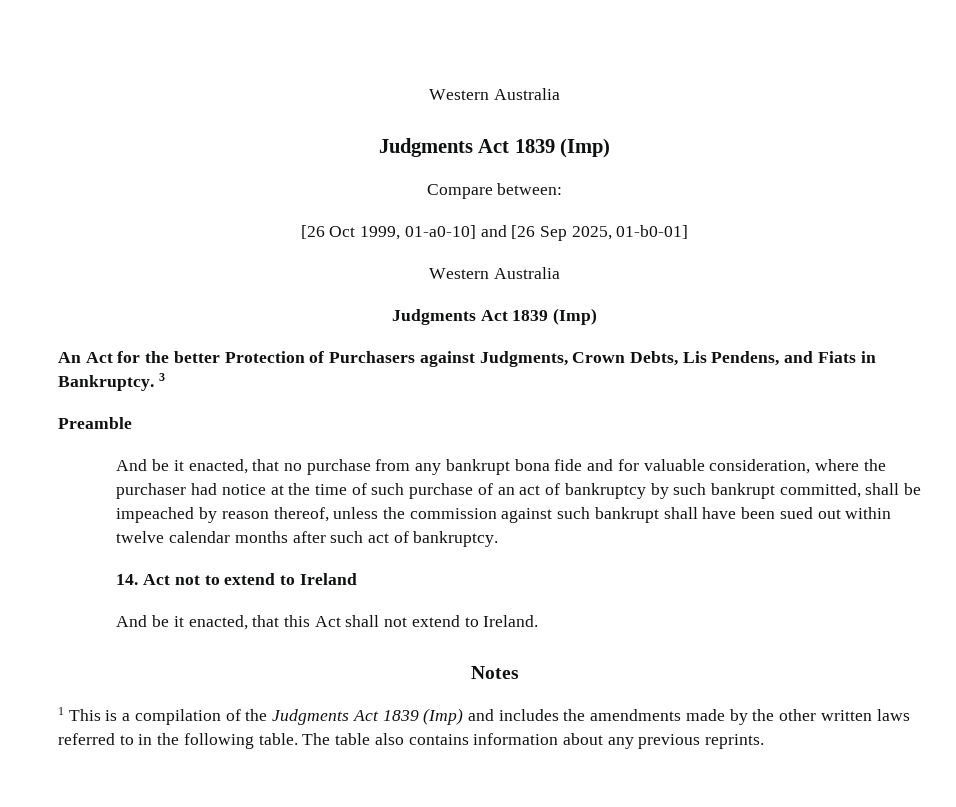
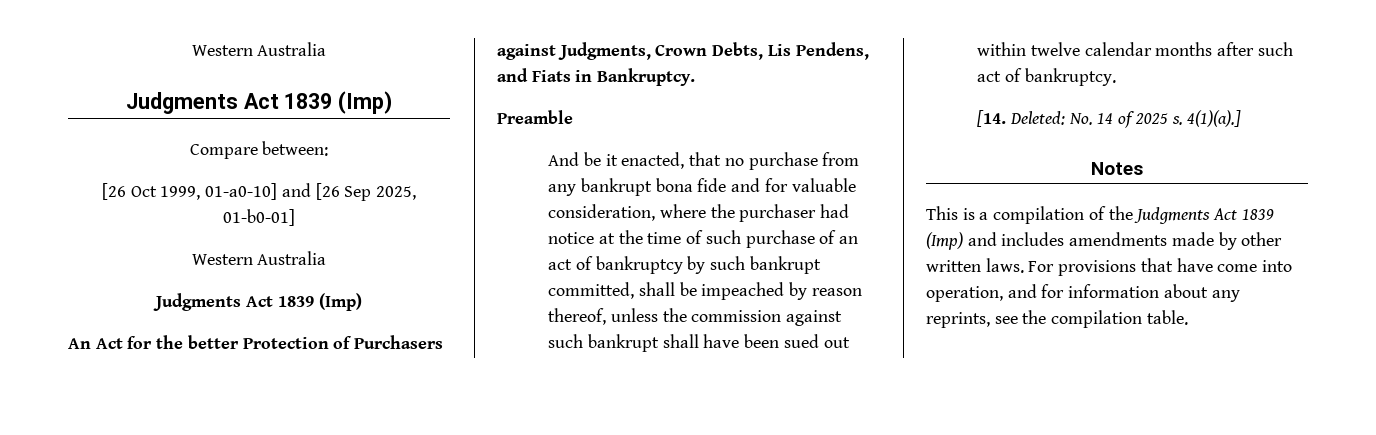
- 3
- 14. Act not to extend to Ireland
- And be it enacted, that this Act shall not extend to Ireland.
+ [14. Deleted: No. 14 of 2025 s. 4(1)(a).]
- 1 This is a compilation of the Judgments Act 1839 (Imp) and includes the amendments made by the other written laws referred to in the following table. The table also contains information about any previous reprints.
+ This is a compilation of the Judgments Act 1839 (Imp) and includes amendments made by other written laws. For provisions that have come into operation, and for information about any reprints, see the compilation table.

